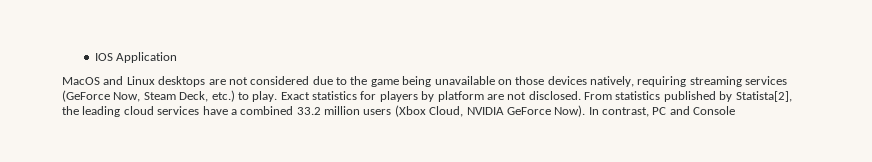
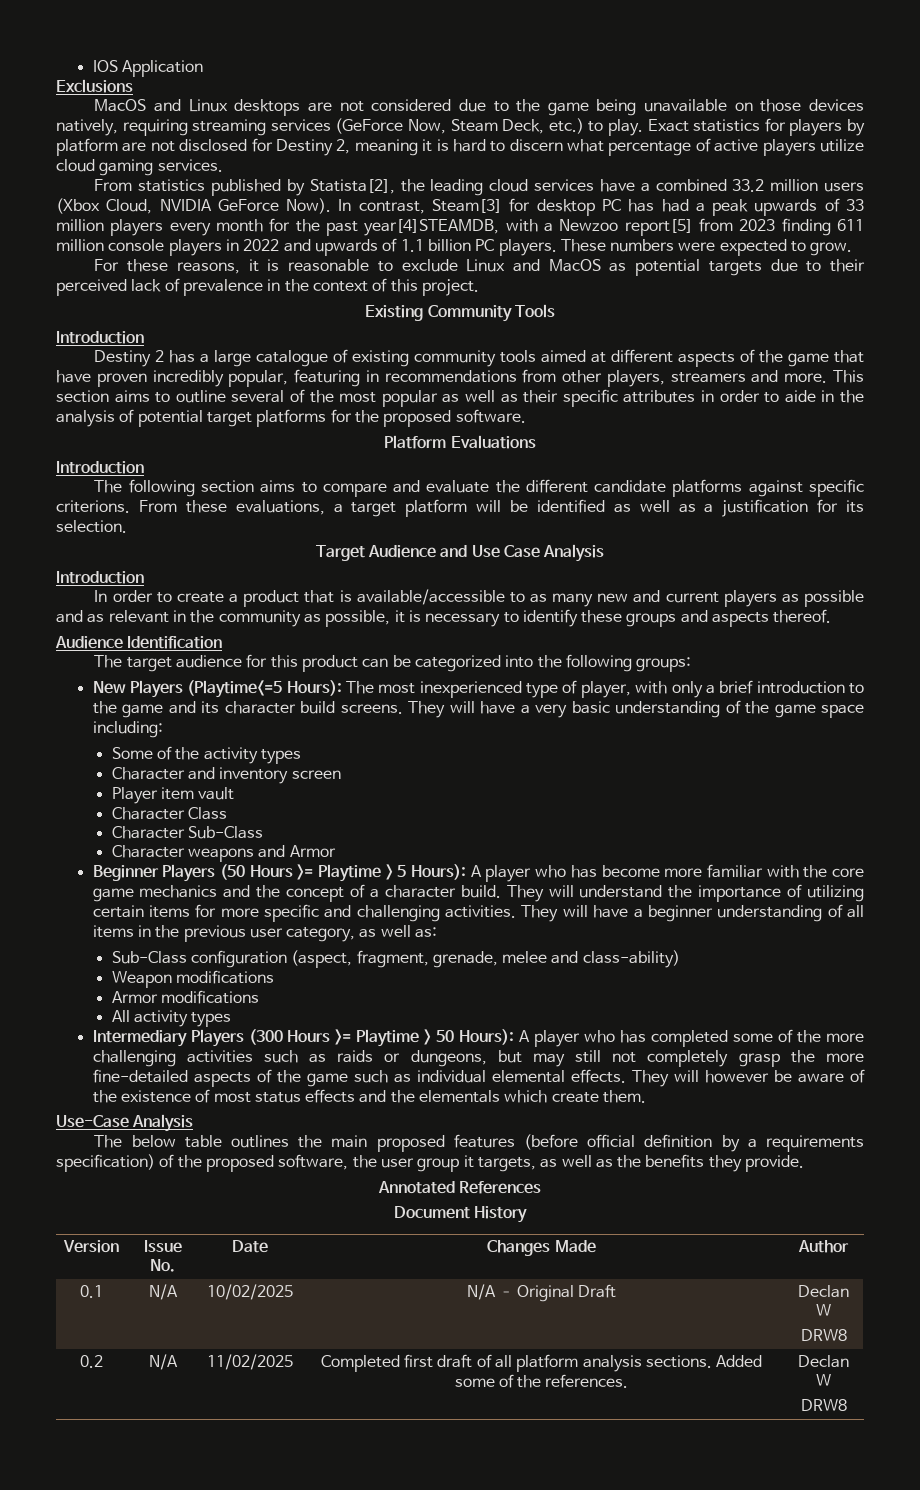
+ Exclusions
- Exact statistics for players by platform are not disclosed. From statistics published by Statista[2], the leading cloud services have a combined 33.2 million users (Xbox Cloud, NVIDIA GeForce Now).
+ Exact statistics for players by platform are not disclosed for Destiny 2, meaning it is hard to discern what percentage of active players utilize cloud gaming services.
+ From statistics published by Statista[2], the leading cloud services have a combined 33.2 million users (Xbox Cloud, NVIDIA GeForce Now).
- In contrast, PC and Console
+ In contrast, Steam[3] for desktop PC has had a peak upwards of 33 million players every month for the past year[4]STEAMDB, with a Newzoo report[5] from 2023 finding 611 million console players in 2022 and upwards of 1.1 billion PC players. These numbers were expected to grow.
+ For these reasons, it is reasonable to exclude Linux and MacOS as potential targets due to their perceived lack of prevalence in the context of this project.
+ Existing Community Tools
+ Introduction
+ Destiny 2 has a large catalogue of existing community tools aimed at different aspects of the game that have proven incredibly popular, featuring in recommendations from other players, streamers and more. This section aims to outline several of the most popular as well as their specific attributes in order to aide in the analysis of potential target platforms for the proposed software.
+ Platform Evaluations
+ Introduction
+ The following section aims to compare and evaluate the different candidate platforms against specific criterions. From these evaluations, a target platform will be identified as well as a justification for its selection.
+ Target Audience and Use Case Analysis
+ Introduction
+ In order to create a product that is available/accessible to as many new and current players as possible and as relevant in the community as possible, it is necessary to identify these groups and aspects thereof.
+ Audience Identification
+ The target audience for this product can be categorized into the following groups:
+ New Players (Playtime<=5 Hours): The most inexperienced type of player, with only a brief introduction to the game and its character build screens. They will have a very basic understanding of the game space including:
+ Some of the activity types
+ Character and inventory screen
+ Player item vault
+ Character Class
+ Character Sub-Class
+ Character weapons and Armor
+ Beginner Players (50 Hours >= Playtime > 5 Hours): A player who has become more familiar with the core game mechanics and the concept of a character build. They will understand the importance of utilizing certain items for more specific and challenging activities. They will have a beginner understanding of all items in the previous user category, as well as:
+ Sub-Class configuration (aspect, fragment, grenade, melee and class-ability)
+ Weapon modifications
+ Armor modifications
+ All activity types
+ Intermediary Players (300 Hours >= Playtime > 50 Hours): A player who has completed some of the more challenging activities such as raids or dungeons, but may still not completely grasp the more fine-detailed aspects of the game such as individual elemental effects. They will however be aware of the existence of most status effects and the elementals which create them.
+ Use-Case Analysis
+ The below table outlines the main proposed features (before official definition by a requirements specification) of the proposed software, the user group it targets, as well as the benefits they provide.
+ Annotated References
+ Document History
+ Version | Issue No. | Date | Changes Made | Author
+ 0.1 | N/A | 10/02/2025 | N/A – Original Draft | Declan W
+ DRW8
+ 0.2 | N/A | 11/02/2025 | Completed first draft of all platform analysis sections. Added some of the references. | Declan W
+ DRW8

